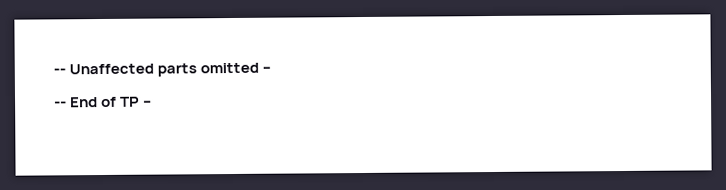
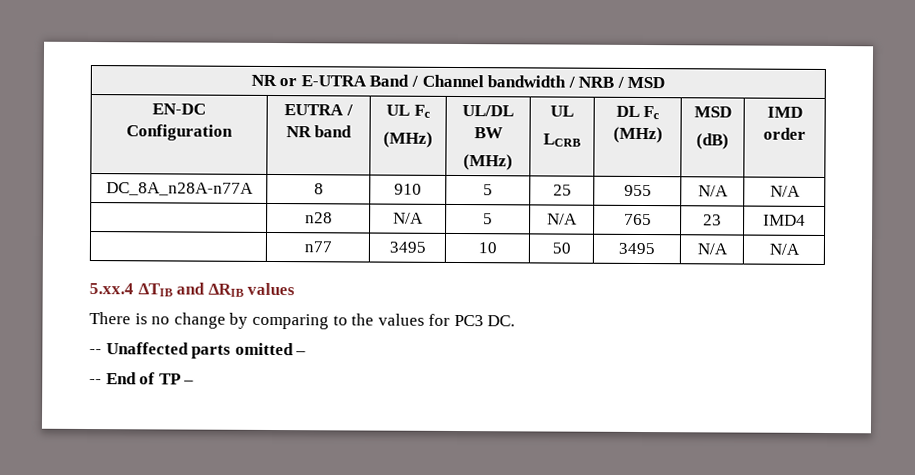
+ NR or E-UTRA Band / Channel bandwidth / NRB / MSD
+ EN-DC Configuration | EUTRA / NR band | UL Fc
+ (MHz) | UL/DL BW
+ (MHz) | UL
+ LCRB | DL Fc (MHz) | MSD
+ (dB) | IMD order
+ DC_8A_n28A-n77A | 8 | 910 | 5 | 25 | 955 | N/A | N/A
+ | n28 | N/A | 5 | N/A | 765 | 23 | IMD4
+ | n77 | 3495 | 10 | 50 | 3495 | N/A | N/A
+ 5.xx.4 ∆TIB and ∆RIB values
+ There is no change by comparing to the values for PC3 DC.

